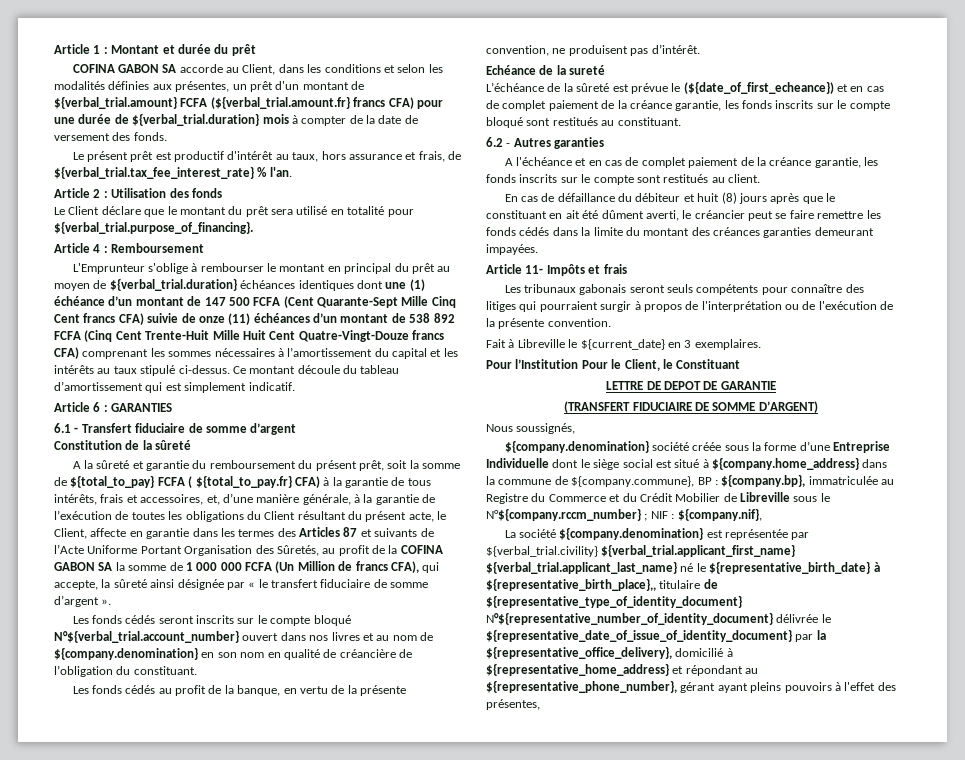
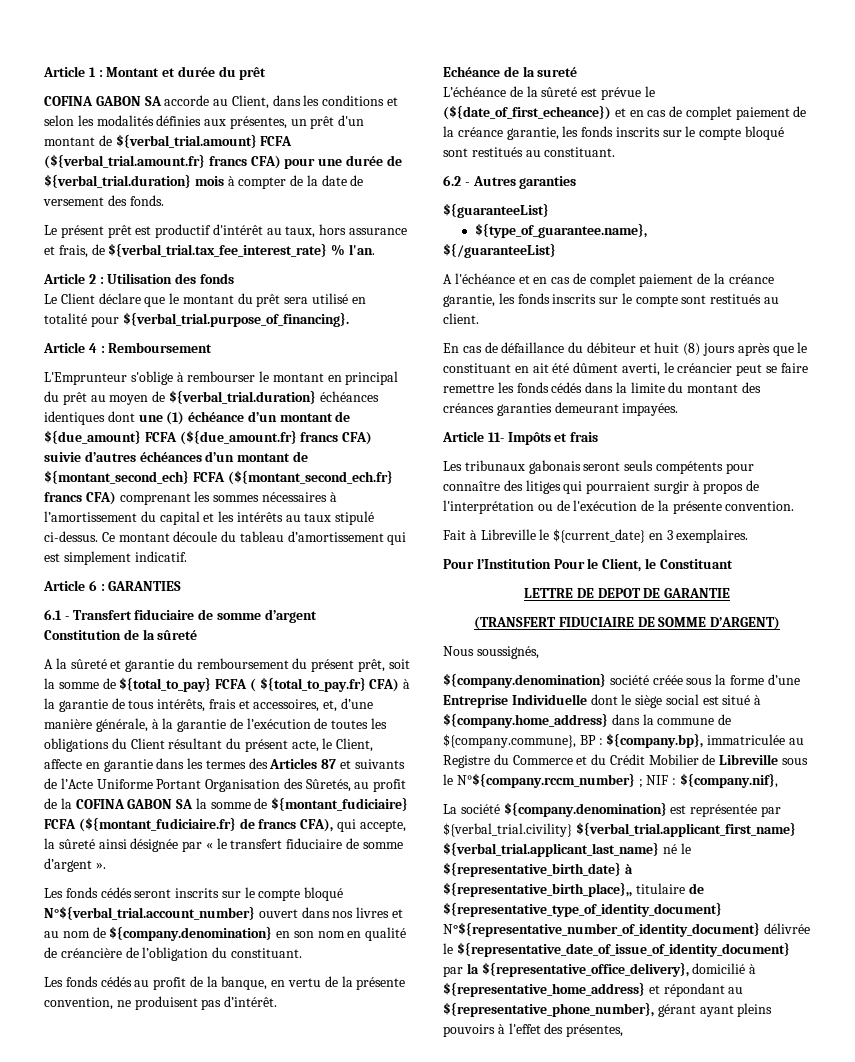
- L'Emprunteur s'oblige à rembourser le montant en principal du prêt au moyen de ${verbal_trial.duration} échéances identiques dont une (1) échéance d’un montant de 147 500 FCFA (Cent Quarante-Sept Mille Cinq Cent francs CFA) suivie de onze (11) échéances d’un montant de 538 892 FCFA (Cinq Cent Trente-Huit Mille Huit Cent Quatre-Vingt-Douze francs CFA) comprenant les sommes nécessaires à l’amortissement du capital et les intérêts au taux stipulé ci-dessus.
+ L'Emprunteur s'oblige à rembourser le montant en principal du prêt au moyen de ${verbal_trial.duration} échéances identiques dont une (1) échéance d’un montant de ${due_amount} FCFA (${due_amount.fr} francs CFA) suivie d’autres échéances d’un montant de ${montant_second_ech} FCFA (${montant_second_ech.fr} francs CFA) comprenant les sommes nécessaires à l’amortissement du capital et les intérêts au taux stipulé ci-dessus.
- A la sûreté et garantie du remboursement du présent prêt, soit la somme de ${total_to_pay} FCFA ( ${total_to_pay.fr} CFA) à la garantie de tous intérêts, frais et accessoires, et, d’une manière générale, à la garantie de l’exécution de toutes les obligations du Client résultant du présent acte, le Client, affecte en garantie dans les termes des Articles 87 et suivants de l’Acte Uniforme Portant Organisation des Sûretés, au profit de la COFINA GABON SA la somme de 1 000 000 FCFA (Un Million de francs CFA), qui accepte, la sûreté ainsi désignée par « le transfert fiduciaire de somme d’argent ».
+ A la sûreté et garantie du remboursement du présent prêt, soit la somme de ${total_to_pay} FCFA ( ${total_to_pay.fr} CFA) à la garantie de tous intérêts, frais et accessoires, et, d’une manière générale, à la garantie de l’exécution de toutes les obligations du Client résultant du présent acte, le Client, affecte en garantie dans les termes des Articles 87 et suivants de l’Acte Uniforme Portant Organisation des Sûretés, au profit de la COFINA GABON SA la somme de ${montant_fudiciaire} FCFA (${montant_fudiciaire.fr} de francs CFA), qui accepte, la sûreté ainsi désignée par « le transfert fiduciaire de somme d’argent ».
+ ${guaranteeList}
+ ${type_of_guarantee.name},
+ ${/guaranteeList}

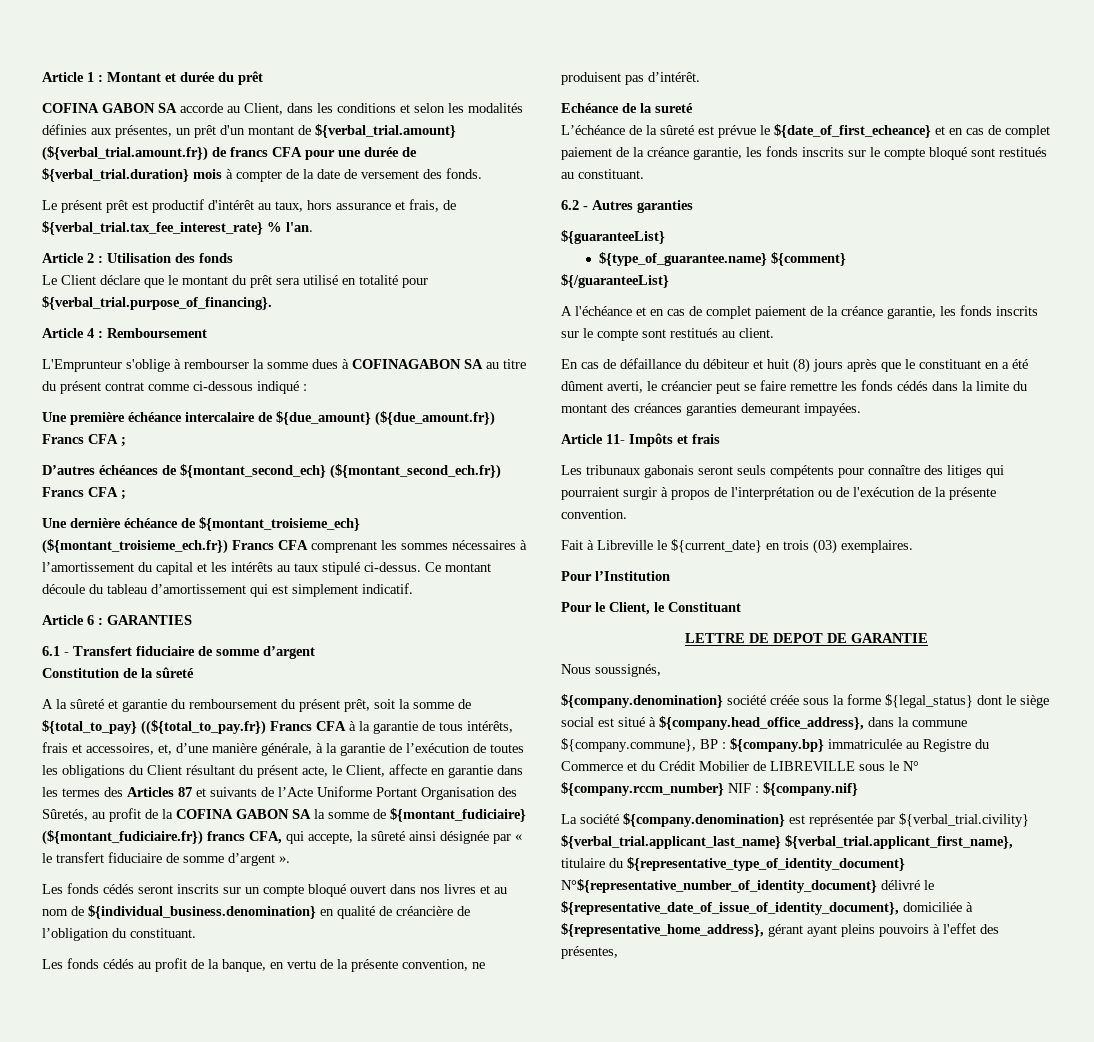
- COFINA GABON SA accorde au Client, dans les conditions et selon les modalités définies aux présentes, un prêt d'un montant de ${verbal_trial.amount} FCFA (${verbal_trial.amount.fr} francs CFA) pour une durée de ${verbal_trial.duration} mois à compter de la date de versement des fonds.
+ COFINA GABON SA accorde au Client, dans les conditions et selon les modalités définies aux présentes, un prêt d'un montant de ${verbal_trial.amount} (${verbal_trial.amount.fr}) de francs CFA pour une durée de ${verbal_trial.duration} mois à compter de la date de versement des fonds.
- L'Emprunteur s'oblige à rembourser le montant en principal du prêt au moyen de ${verbal_trial.duration} échéances identiques dont une (1) échéance d’un montant de ${due_amount} FCFA (${due_amount.fr} francs CFA) suivie d’autres échéances d’un montant de ${montant_second_ech} FCFA (${montant_second_ech.fr} francs CFA) comprenant les sommes nécessaires à l’amortissement du capital et les intérêts au taux stipulé ci-dessus.
+ L'Emprunteur s'oblige à rembourser la somme dues à COFINAGABON SA au titre du présent contrat comme ci-dessous indiqué :
+ Une première échéance intercalaire de ${due_amount} (${due_amount.fr}) Francs CFA ;
+ D’autres échéances de ${montant_second_ech} (${montant_second_ech.fr}) Francs CFA ;
+ Une dernière échéance de ${montant_troisieme_ech} (${montant_troisieme_ech.fr}) Francs CFA comprenant les sommes nécessaires à l’amortissement du capital et les intérêts au taux stipulé ci-dessus.
- A la sûreté et garantie du remboursement du présent prêt, soit la somme de ${total_to_pay} FCFA ( ${total_to_pay.fr} CFA) à la garantie de tous intérêts, frais et accessoires, et, d’une manière générale, à la garantie de l’exécution de toutes les obligations du Client résultant du présent acte, le Client, affecte en garantie dans les termes des Articles 87 et suivants de l’Acte Uniforme Portant Organisation des Sûretés, au profit de la COFINA GABON SA la somme de ${montant_fudiciaire} FCFA (${montant_fudiciaire.fr} de francs CFA), qui accepte, la sûreté ainsi désignée par « le transfert fiduciaire de somme d’argent ».
+ A la sûreté et garantie du remboursement du présent prêt, soit la somme de ${total_to_pay} ((${total_to_pay.fr}) Francs CFA à la garantie de tous intérêts, frais et accessoires, et, d’une manière générale, à la garantie de l’exécution de toutes les obligations du Client résultant du présent acte, le Client, affecte en garantie dans les termes des Articles 87 et suivants de l’Acte Uniforme Portant Organisation des Sûretés, au profit de la COFINA GABON SA la somme de ${montant_fudiciaire} (${montant_fudiciaire.fr}) francs CFA, qui accepte, la sûreté ainsi désignée par « le transfert fiduciaire de somme d’argent ».
- Les fonds cédés seront inscrits sur le compte bloqué N°${verbal_trial.account_number} ouvert dans nos livres et au nom de ${company.denomination} en son nom en qualité de créancière de l’obligation du constituant.
+ Les fonds cédés seront inscrits sur un compte bloqué ouvert dans nos livres et au nom de ${individual_business.denomination} en qualité de créancière de l’obligation du constituant.
- L’échéance de la sûreté est prévue le (${date_of_first_echeance}) et en cas de complet paiement de la créance garantie, les fonds inscrits sur le compte bloqué sont restitués au constituant.
+ L’échéance de la sûreté est prévue le ${date_of_first_echeance} et en cas de complet paiement de la créance garantie, les fonds inscrits sur le compte bloqué sont restitués au constituant.
- ${type_of_guarantee.name},
+ ${type_of_guarantee.name} ${comment}
- En cas de défaillance du débiteur et huit (8) jours après que le constituant en ait été dûment averti, le créancier peut se faire remettre les fonds cédés dans la limite du montant des créances garanties demeurant impayées.
+ En cas de défaillance du débiteur et huit (8) jours après que le constituant en a été dûment averti, le créancier peut se faire remettre les fonds cédés dans la limite du montant des créances garanties demeurant impayées.
- Fait à Libreville le ${current_date} en 3 exemplaires.
+ Fait à Libreville le ${current_date} en trois (03) exemplaires.
- Pour l’Institution Pour le Client, le Constituant
+ Pour l’Institution
+ Pour le Client, le Constituant
- (TRANSFERT FIDUCIAIRE DE SOMME D’ARGENT)
- ${company.denomination} société créée sous la forme d’une Entreprise Individuelle dont le siège social est situé à ${company.home_address} dans la commune de ${company.commune}, BP : ${company.bp}, immatriculée au Registre du Commerce et du Crédit Mobilier de Libreville sous le N°${company.rccm_number} ; NIF : ${company.nif},
+ ${company.denomination} société créée sous la forme ${legal_status} dont le siège social est situé à ${company.head_office_address}, dans la commune ${company.commune}, BP : ${company.bp} immatriculée au Registre du Commerce et du Crédit Mobilier de LIBREVILLE sous le N° ${company.rccm_number} NIF : ${company.nif}
- La société ${company.denomination} est représentée par ${verbal_trial.civility} ${verbal_trial.applicant_first_name} ${verbal_trial.applicant_last_name} né le ${representative_birth_date} à ${representative_birth_place},, titulaire de ${representative_type_of_identity_document} N°${representative_number_of_identity_document} délivrée le ${representative_date_of_issue_of_identity_document} par la ${representative_office_delivery}, domicilié à ${representative_home_address} et répondant au ${representative_phone_number}, gérant ayant pleins pouvoirs à l'effet des présentes,
+ La société ${company.denomination} est représentée par ${verbal_trial.civility} ${verbal_trial.applicant_last_name} ${verbal_trial.applicant_first_name}, titulaire du ${representative_type_of_identity_document} N°${representative_number_of_identity_document} délivré le ${representative_date_of_issue_of_identity_document}, domiciliée à ${representative_home_address}, gérant ayant pleins pouvoirs à l'effet des présentes,

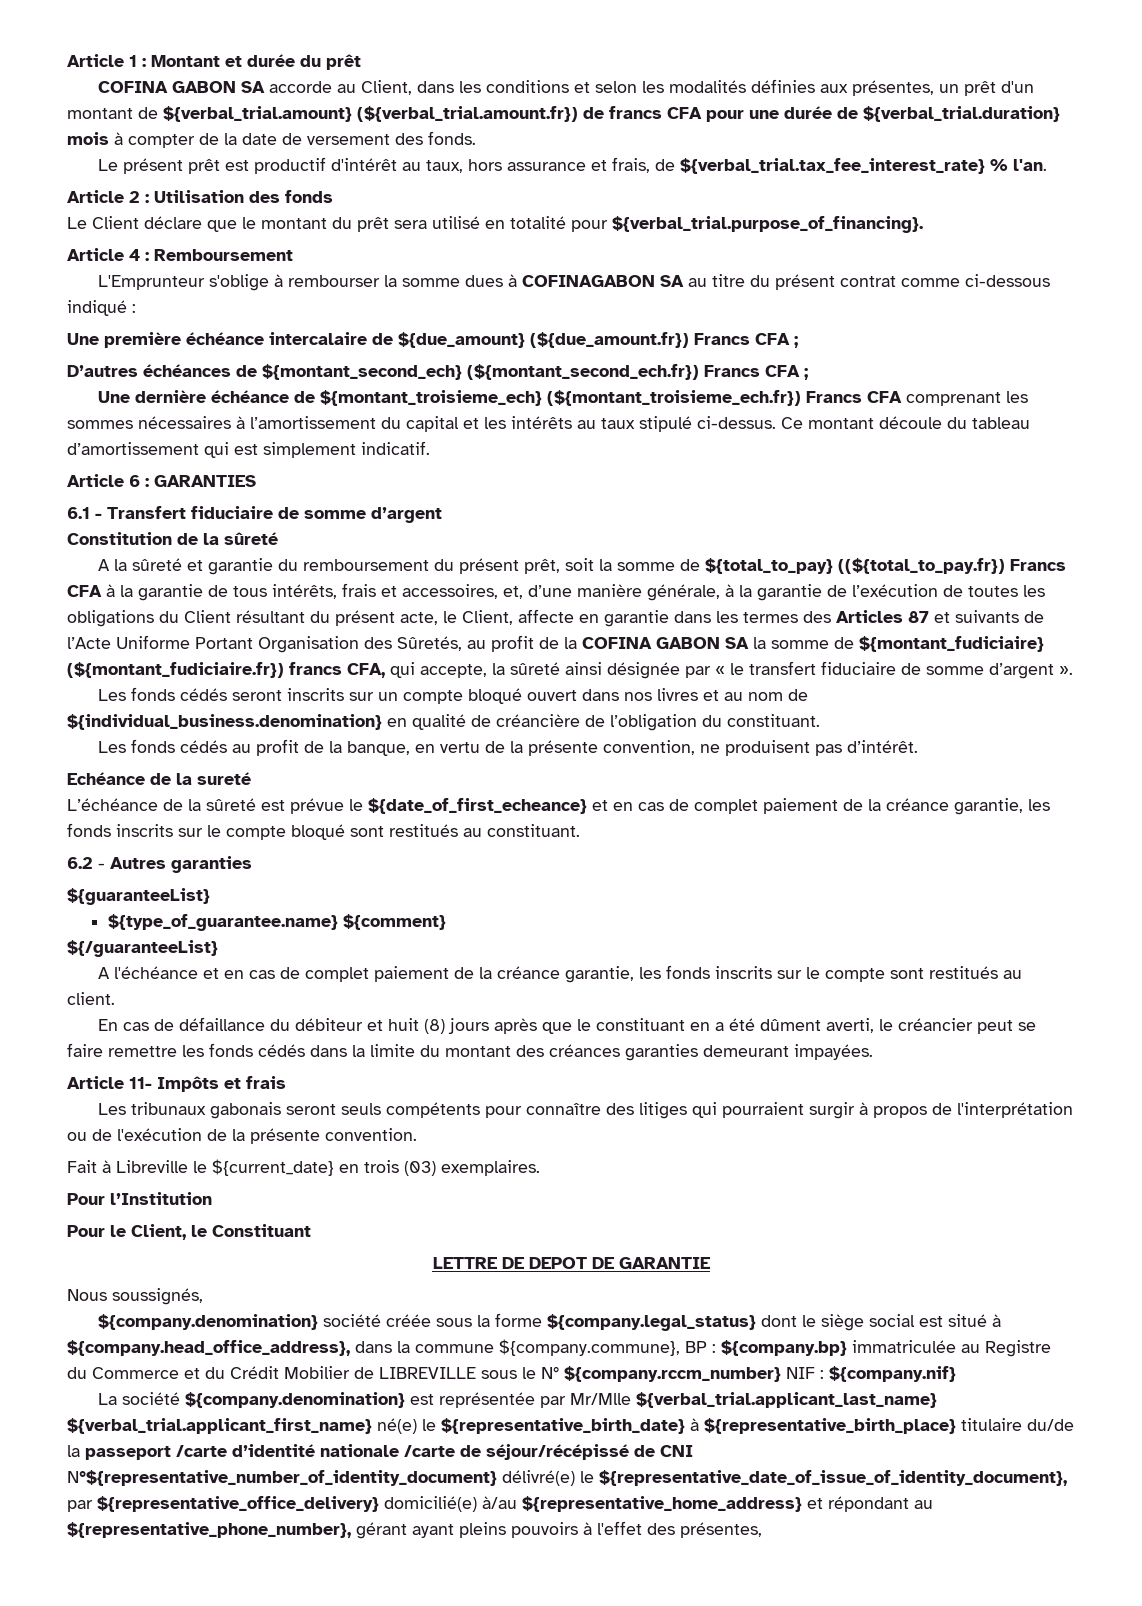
- ${company.denomination} société créée sous la forme ${legal_status} dont le siège social est situé à ${company.head_office_address}, dans la commune ${company.commune}, BP : ${company.bp} immatriculée au Registre du Commerce et du Crédit Mobilier de LIBREVILLE sous le N° ${company.rccm_number} NIF : ${company.nif}
+ ${company.denomination} société créée sous la forme ${company.legal_status} dont le siège social est situé à ${company.head_office_address}, dans la commune ${company.commune}, BP : ${company.bp} immatriculée au Registre du Commerce et du Crédit Mobilier de LIBREVILLE sous le N° ${company.rccm_number} NIF : ${company.nif}
- La société ${company.denomination} est représentée par ${verbal_trial.civility} ${verbal_trial.applicant_last_name} ${verbal_trial.applicant_first_name}, titulaire du ${representative_type_of_identity_document} N°${representative_number_of_identity_document} délivré le ${representative_date_of_issue_of_identity_document}, domiciliée à ${representative_home_address}, gérant ayant pleins pouvoirs à l'effet des présentes,
+ La société ${company.denomination} est représentée par Mr/Mlle ${verbal_trial.applicant_last_name} ${verbal_trial.applicant_first_name} né(e) le ${representative_birth_date} à ${representative_birth_place} titulaire du/de la passeport /carte d’identité nationale /carte de séjour/récépissé de CNI N°${representative_number_of_identity_document} délivré(e) le ${representative_date_of_issue_of_identity_document}, par ${representative_office_delivery} domicilié(e) à/au ${representative_home_address} et répondant au ${representative_phone_number}, gérant ayant pleins pouvoirs à l'effet des présentes,

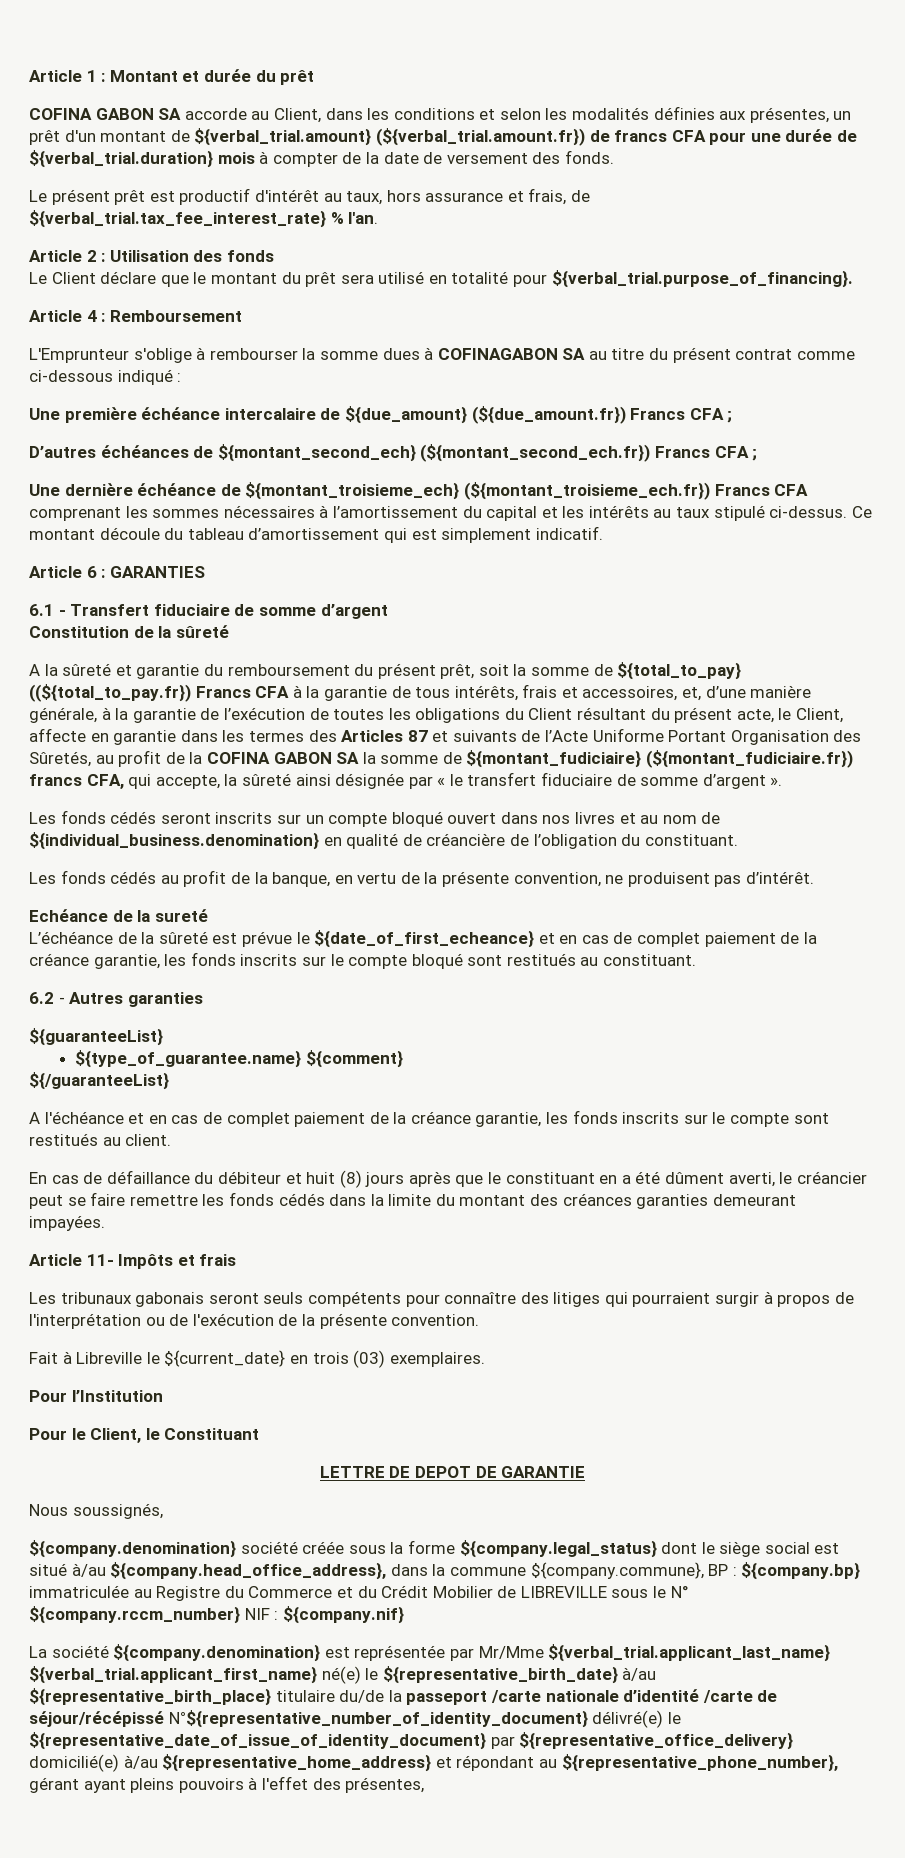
- ${company.denomination} société créée sous la forme ${company.legal_status} dont le siège social est situé à ${company.head_office_address}, dans la commune ${company.commune}, BP : ${company.bp} immatriculée au Registre du Commerce et du Crédit Mobilier de LIBREVILLE sous le N° ${company.rccm_number} NIF : ${company.nif}
+ ${company.denomination} société créée sous la forme ${company.legal_status} dont le siège social est situé à/au ${company.head_office_address}, dans la commune ${company.commune}, BP : ${company.bp} immatriculée au Registre du Commerce et du Crédit Mobilier de LIBREVILLE sous le N° ${company.rccm_number} NIF : ${company.nif}
- La société ${company.denomination} est représentée par Mr/Mlle ${verbal_trial.applicant_last_name} ${verbal_trial.applicant_first_name} né(e) le ${representative_birth_date} à ${representative_birth_place} titulaire du/de la passeport /carte d’identité nationale /carte de séjour/récépissé de CNI N°${representative_number_of_identity_document} délivré(e) le ${representative_date_of_issue_of_identity_document}, par ${representative_office_delivery} domicilié(e) à/au ${representative_home_address} et répondant au ${representative_phone_number}, gérant ayant pleins pouvoirs à l'effet des présentes,
+ La société ${company.denomination} est représentée par Mr/Mme ${verbal_trial.applicant_last_name} ${verbal_trial.applicant_first_name} né(e) le ${representative_birth_date} à/au ${representative_birth_place} titulaire du/de la passeport /carte nationale d’identité /carte de séjour/récépissé N°${representative_number_of_identity_document} délivré(e) le ${representative_date_of_issue_of_identity_document} par ${representative_office_delivery} domicilié(e) à/au ${representative_home_address} et répondant au ${representative_phone_number}, gérant ayant pleins pouvoirs à l'effet des présentes,

